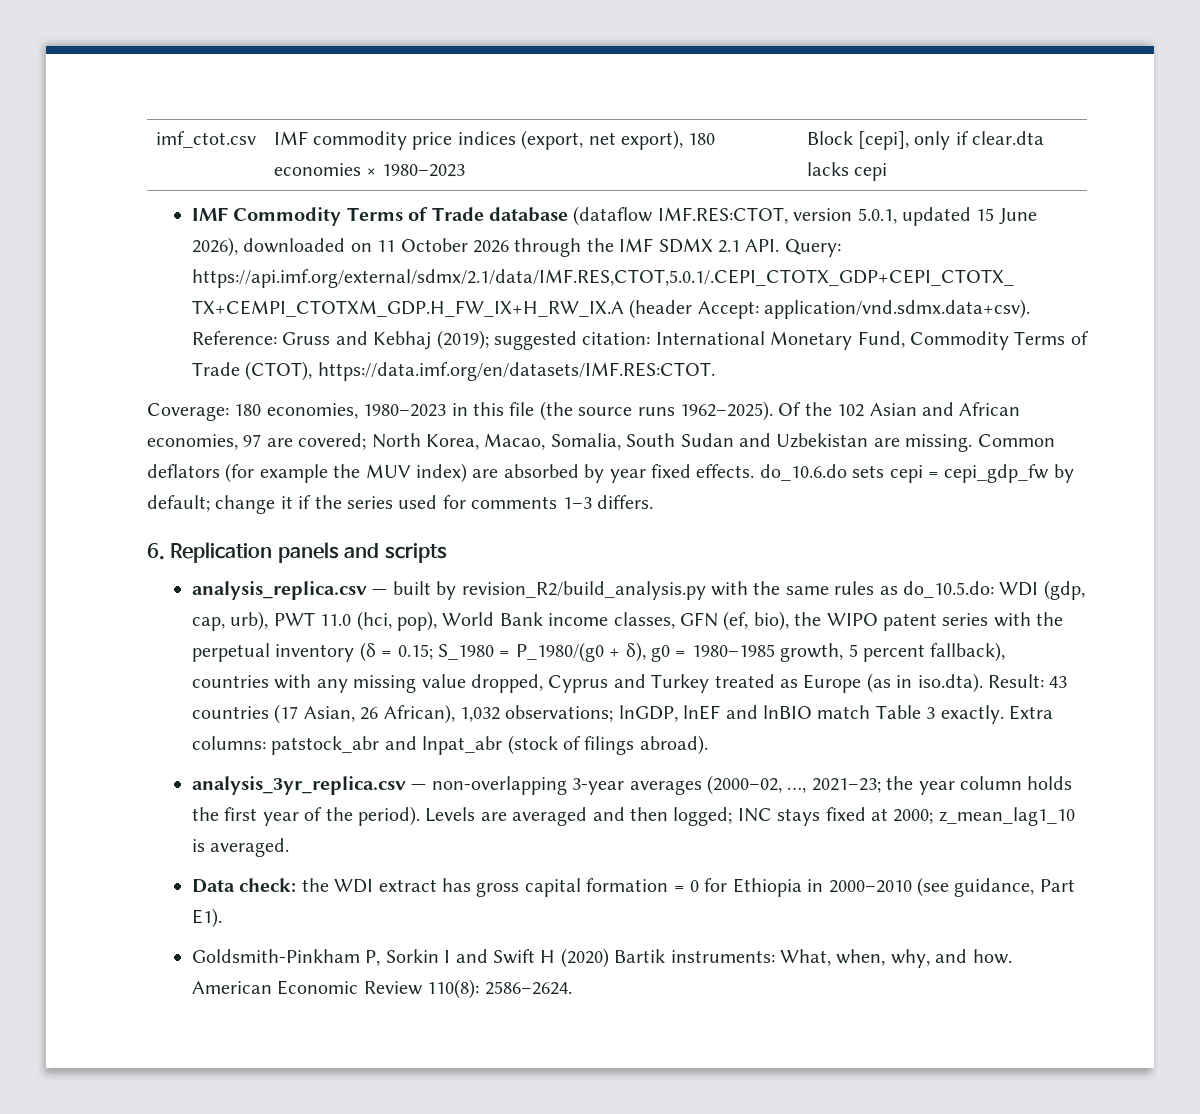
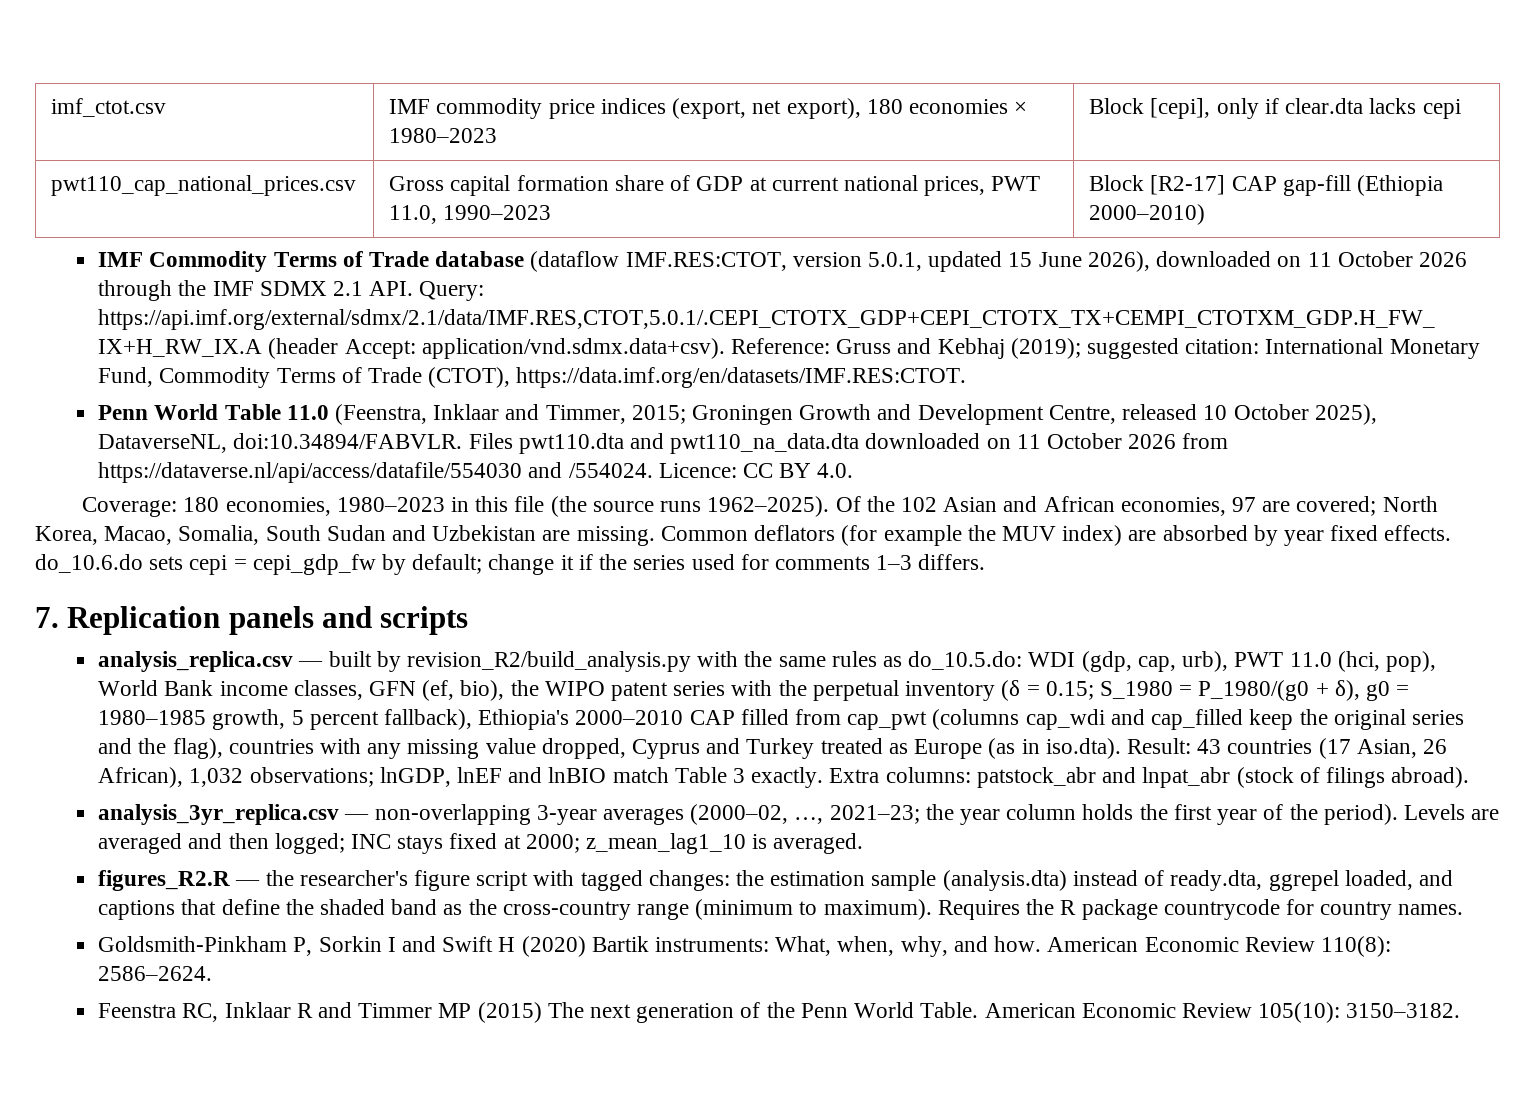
+ pwt110_cap_national_prices.csv | Gross capital formation share of GDP at current national prices, PWT 11.0, 1990–2023 | Block [R2-17] CAP gap-fill (Ethiopia 2000–2010)
+ Penn World Table 11.0 (Feenstra, Inklaar and Timmer, 2015; Groningen Growth and Development Centre, released 10 October 2025), DataverseNL, doi:10.34894/FABVLR. Files pwt110.dta and pwt110_na_data.dta downloaded on 11 October 2026 from https://dataverse.nl/api/access/datafile/554030 and /554024. Licence: CC BY 4.0.
- 6. Replication panels and scripts
+ 7. Replication panels and scripts
- S_1980 = P_1980/(g0 + δ), g0 = 1980–1985 growth, 5 percent fallback), countries with any missing value dropped, Cyprus and Turkey treated as Europe (as in iso.dta). Result:
+ S_1980 = P_1980/(g0 + δ), g0 = 1980–1985 growth, 5 percent fallback), Ethiopia's 2000–2010 CAP filled from cap_pwt (columns cap_wdi and cap_filled keep the original series and the flag), countries with any missing value dropped, Cyprus and Turkey treated as Europe (as in iso.dta). Result:
- Data check: the WDI extract has gross capital formation = 0 for Ethiopia in 2000–2010 (see guidance, Part E1).
+ figures_R2.R — the researcher's figure script with tagged changes: the estimation sample (analysis.dta) instead of ready.dta, ggrepel loaded, and captions that define the shaded band as the cross-country range (minimum to maximum). Requires the R package countrycode for country names.
+ Feenstra RC, Inklaar R and Timmer MP (2015) The next generation of the Penn World Table. American Economic Review 105(10): 3150–3182.

